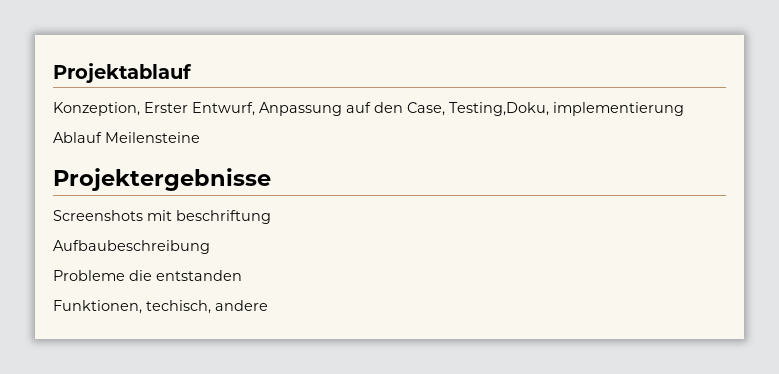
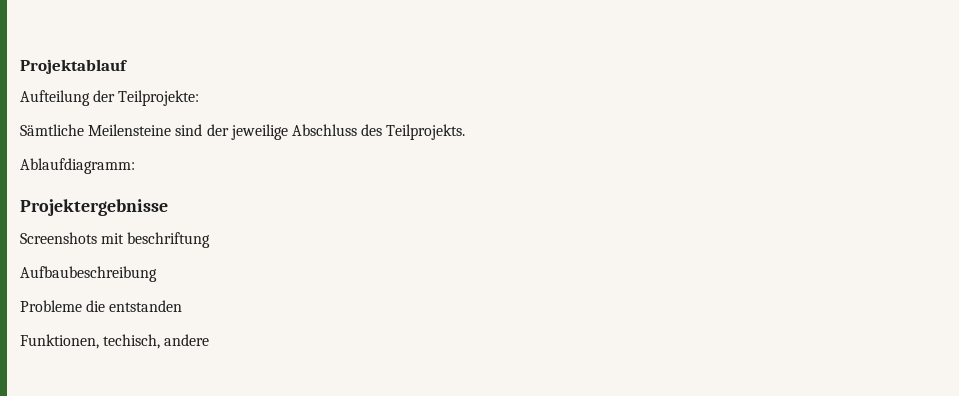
- Konzeption, Erster Entwurf, Anpassung auf den Case, Testing,Doku, implementierung
- Ablauf Meilensteine
+ Aufteilung der Teilprojekte:
+ Sämtliche Meilensteine sind der jeweilige Abschluss des Teilprojekts.
+ Ablaufdiagramm:

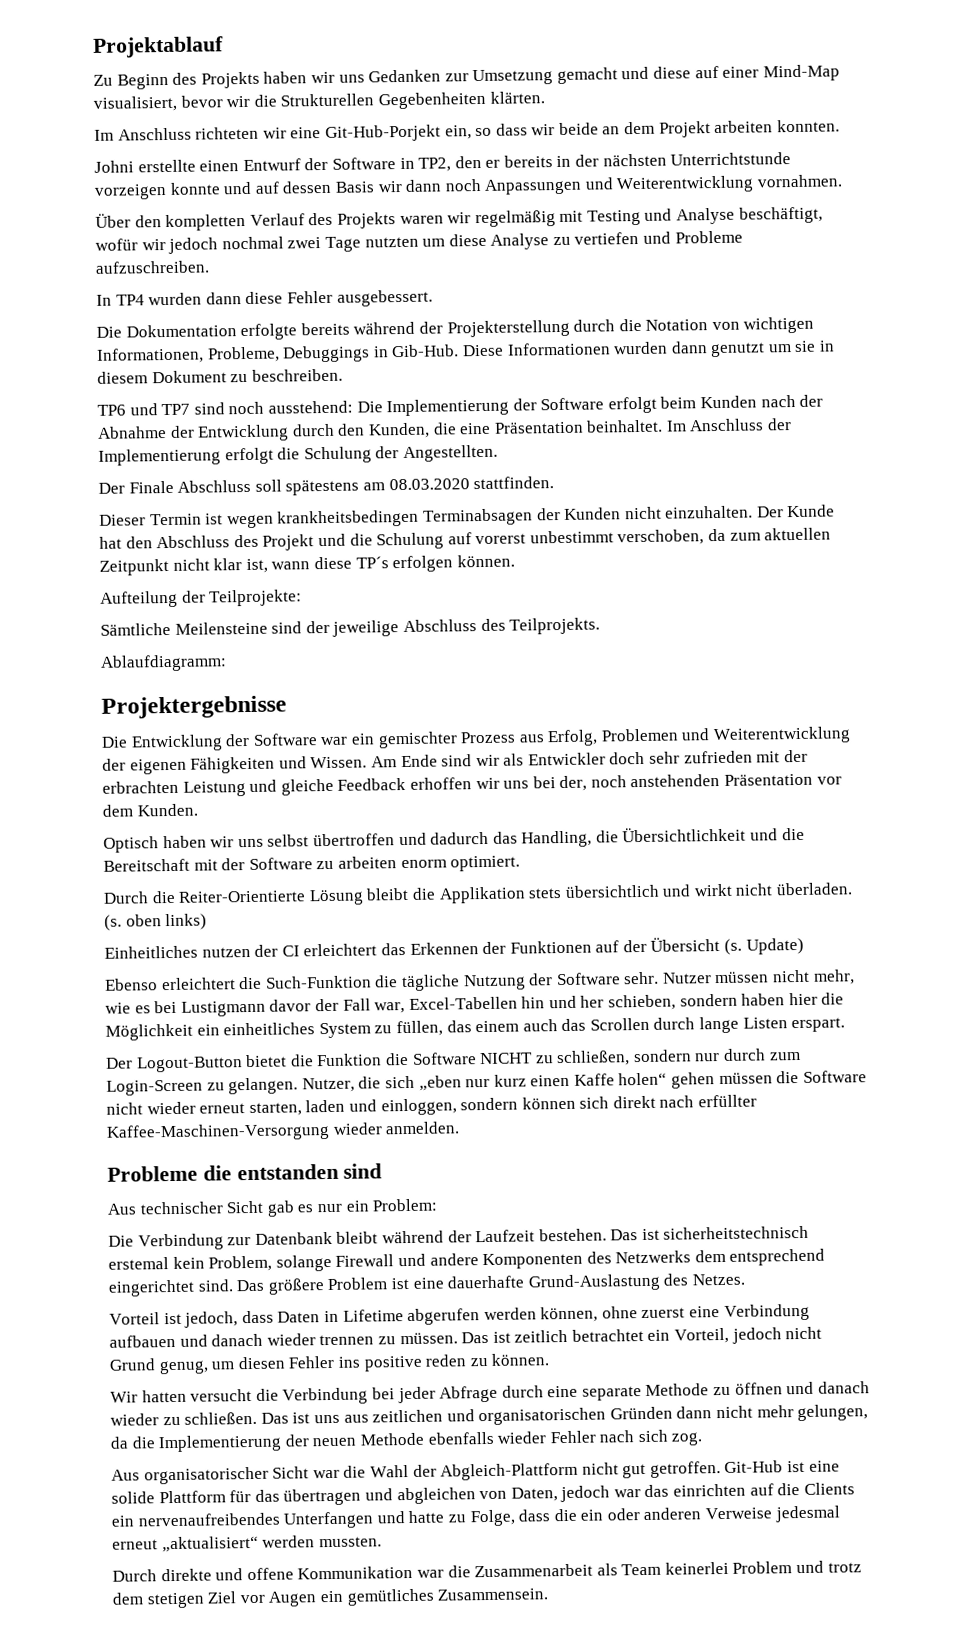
+ Zu Beginn des Projekts haben wir uns Gedanken zur Umsetzung gemacht und diese auf einer Mind-Map visualisiert, bevor wir die Strukturellen Gegebenheiten klärten.
+ Im Anschluss richteten wir eine Git-Hub-Porjekt ein, so dass wir beide an dem Projekt arbeiten konnten.
+ Johni erstellte einen Entwurf der Software in TP2, den er bereits in der nächsten Unterrichtstunde vorzeigen konnte und auf dessen Basis wir dann noch Anpassungen und Weiterentwicklung vornahmen.
+ Über den kompletten Verlauf des Projekts waren wir regelmäßig mit Testing und Analyse beschäftigt, wofür wir jedoch nochmal zwei Tage nutzten um diese Analyse zu vertiefen und Probleme aufzuschreiben.
+ In TP4 wurden dann diese Fehler ausgebessert.
+ Die Dokumentation erfolgte bereits während der Projekterstellung durch die Notation von wichtigen Informationen, Probleme, Debuggings in Gib-Hub. Diese Informationen wurden dann genutzt um sie in diesem Dokument zu beschreiben.
+ TP6 und TP7 sind noch ausstehend: Die Implementierung der Software erfolgt beim Kunden nach der Abnahme der Entwicklung durch den Kunden, die eine Präsentation beinhaltet. Im Anschluss der Implementierung erfolgt die Schulung der Angestellten.
+ Der Finale Abschluss soll spätestens am 08.03.2020 stattfinden.
+ Dieser Termin ist wegen krankheitsbedingen Terminabsagen der Kunden nicht einzuhalten. Der Kunde hat den Abschluss des Projekt und die Schulung auf vorerst unbestimmt verschoben, da zum aktuellen Zeitpunkt nicht klar ist, wann diese TP´s erfolgen können.
- Screenshots mit beschriftung
- Aufbaubeschreibung
- Probleme die entstanden
- Funktionen, techisch, andere
+ Die Entwicklung der Software war ein gemischter Prozess aus Erfolg, Problemen und Weiterentwicklung der eigenen Fähigkeiten und Wissen. Am Ende sind wir als Entwickler doch sehr zufrieden mit der erbrachten Leistung und gleiche Feedback erhoffen wir uns bei der, noch anstehenden Präsentation vor dem Kunden.
+ Optisch haben wir uns selbst übertroffen und dadurch das Handling, die Übersichtlichkeit und die Bereitschaft mit der Software zu arbeiten enorm optimiert.
+ Durch die Reiter-Orientierte Lösung bleibt die Applikation stets übersichtlich und wirkt nicht überladen. (s. oben links)
+ Einheitliches nutzen der CI erleichtert das Erkennen der Funktionen auf der Übersicht (s. Update)
+ Ebenso erleichtert die Such-Funktion die tägliche Nutzung der Software sehr. Nutzer müssen nicht mehr, wie es bei Lustigmann davor der Fall war, Excel-Tabellen hin und her schieben, sondern haben hier die Möglichkeit ein einheitliches System zu füllen, das einem auch das Scrollen durch lange Listen erspart.
+ Der Logout-Button bietet die Funktion die Software NICHT zu schließen, sondern nur durch zum Login-Screen zu gelangen. Nutzer, die sich „eben nur kurz einen Kaffe holen“ gehen müssen die Software nicht wieder erneut starten, laden und einloggen, sondern können sich direkt nach erfüllter Kaffee-Maschinen-Versorgung wieder anmelden.
+ Probleme die entstanden sind
+ Aus technischer Sicht gab es nur ein Problem:
+ Die Verbindung zur Datenbank bleibt während der Laufzeit bestehen. Das ist sicherheitstechnisch erstemal kein Problem, solange Firewall und andere Komponenten des Netzwerks dem entsprechend eingerichtet sind. Das größere Problem ist eine dauerhafte Grund-Auslastung des Netzes.
+ Vorteil ist jedoch, dass Daten in Lifetime abgerufen werden können, ohne zuerst eine Verbindung aufbauen und danach wieder trennen zu müssen. Das ist zeitlich betrachtet ein Vorteil, jedoch nicht Grund genug, um diesen Fehler ins positive reden zu können.
+ Wir hatten versucht die Verbindung bei jeder Abfrage durch eine separate Methode zu öffnen und danach wieder zu schließen. Das ist uns aus zeitlichen und organisatorischen Gründen dann nicht mehr gelungen, da die Implementierung der neuen Methode ebenfalls wieder Fehler nach sich zog.
+ Aus organisatorischer Sicht war die Wahl der Abgleich-Plattform nicht gut getroffen. Git-Hub ist eine solide Plattform für das übertragen und abgleichen von Daten, jedoch war das einrichten auf die Clients ein nervenaufreibendes Unterfangen und hatte zu Folge, dass die ein oder anderen Verweise jedesmal erneut „aktualisiert“ werden mussten.
+ Durch direkte und offene Kommunikation war die Zusammenarbeit als Team keinerlei Problem und trotz dem stetigen Ziel vor Augen ein gemütliches Zusammensein.

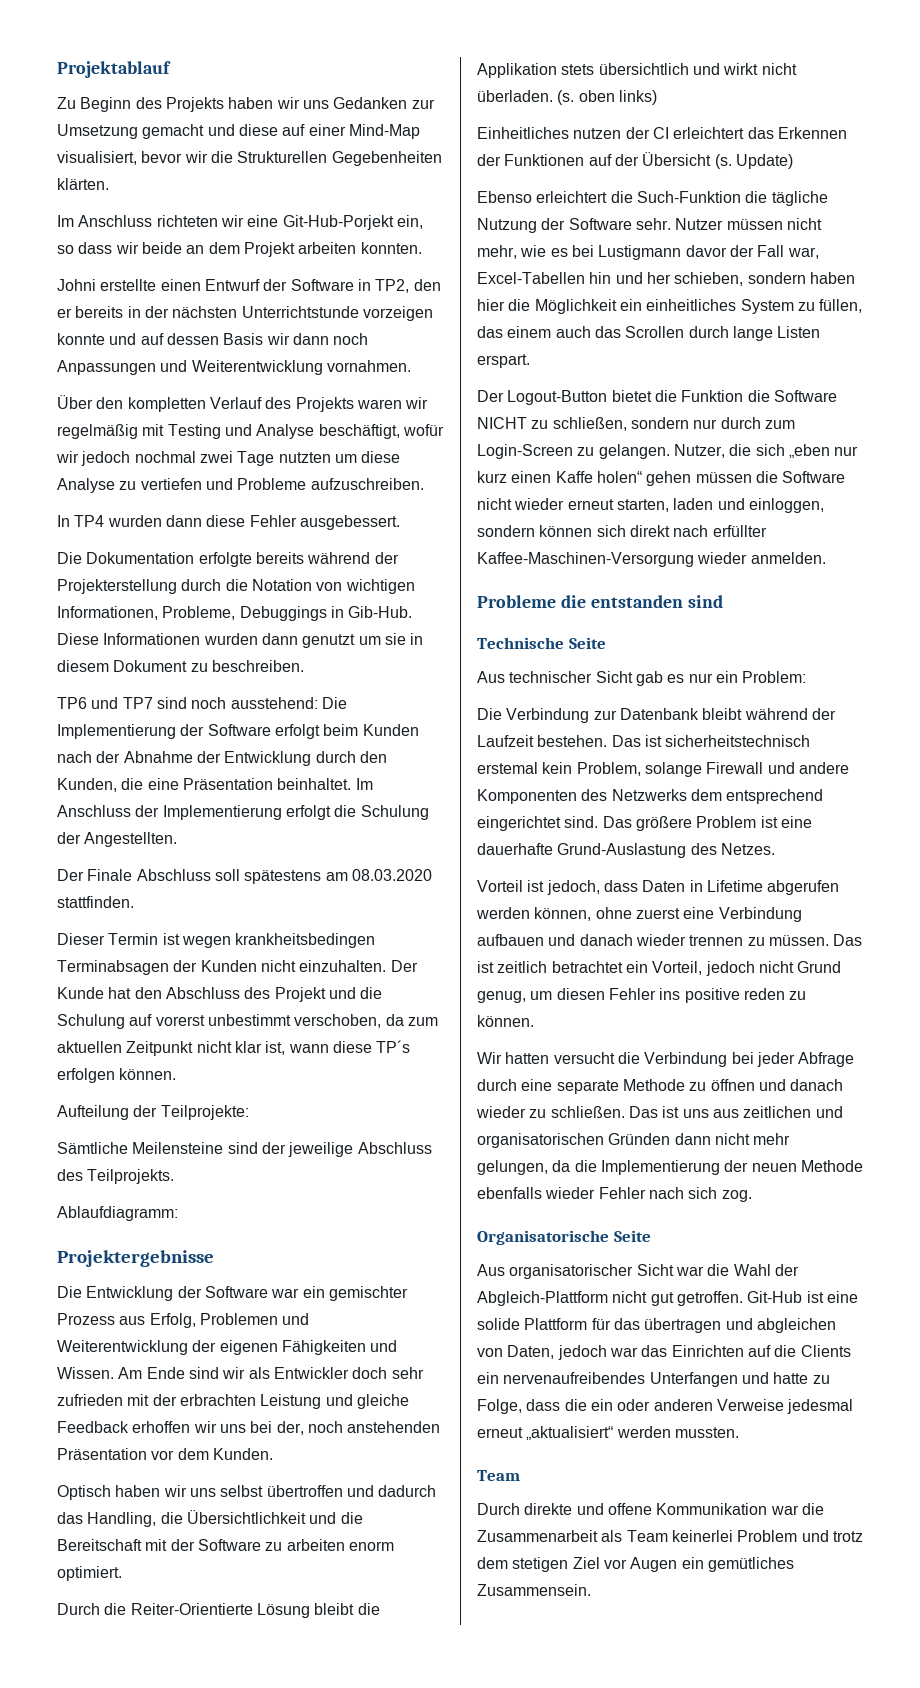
+ Technische Seite
+ Organisatorische Seite
- Git-Hub ist eine solide Plattform für das übertragen und abgleichen von Daten, jedoch war das einrichten auf die Clients ein nervenaufreibendes Unterfangen und hatte zu Folge, dass die ein oder anderen Verweise jedesmal erneut „aktualisiert“ werden mussten.
+ Git-Hub ist eine solide Plattform für das übertragen und abgleichen von Daten, jedoch war das Einrichten auf die Clients ein nervenaufreibendes Unterfangen und hatte zu Folge, dass die ein oder anderen Verweise jedesmal erneut „aktualisiert“ werden mussten.
+ Team

